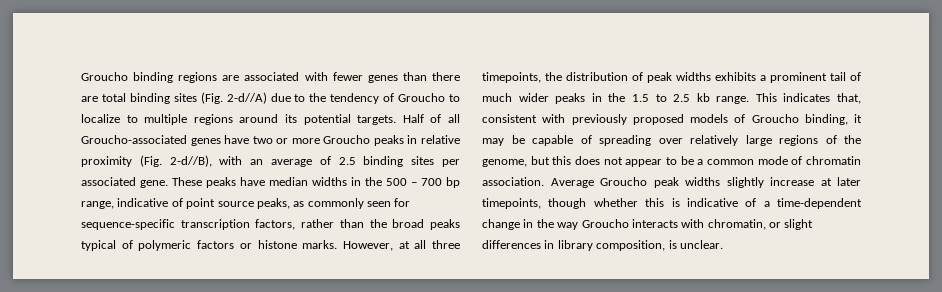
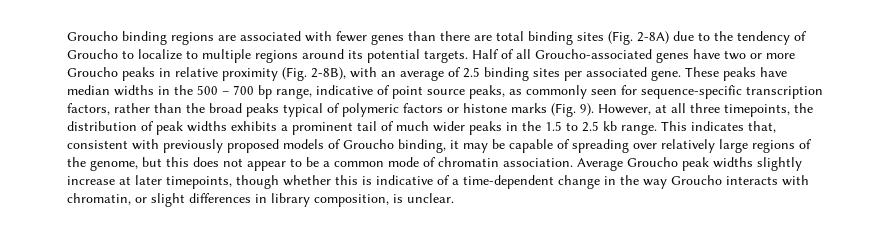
- Groucho binding regions are associated with fewer genes than there are total binding sites (Fig. 2-d//A) due to the tendency of Groucho to localize to multiple regions around its potential targets.
+ Groucho binding regions are associated with fewer genes than there are total binding sites (Fig. 2-8A) due to the tendency of Groucho to localize to multiple regions around its potential targets.
- Half of all Groucho-associated genes have two or more Groucho peaks in relative proximity (Fig. 2-d//B), with an average of 2.5 binding sites per associated gene.
+ Half of all Groucho-associated genes have two or more Groucho peaks in relative proximity (Fig. 2-8B), with an average of 2.5 binding sites per associated gene.
- These peaks have median widths in the 500 – 700 bp range, indicative of point source peaks, as commonly seen for sequence-specific transcription factors, rather than the broad peaks typical of polymeric factors or histone marks.
+ These peaks have median widths in the 500 – 700 bp range, indicative of point source peaks, as commonly seen for sequence-specific transcription factors, rather than the broad peaks typical of polymeric factors or histone marks (Fig. 9).

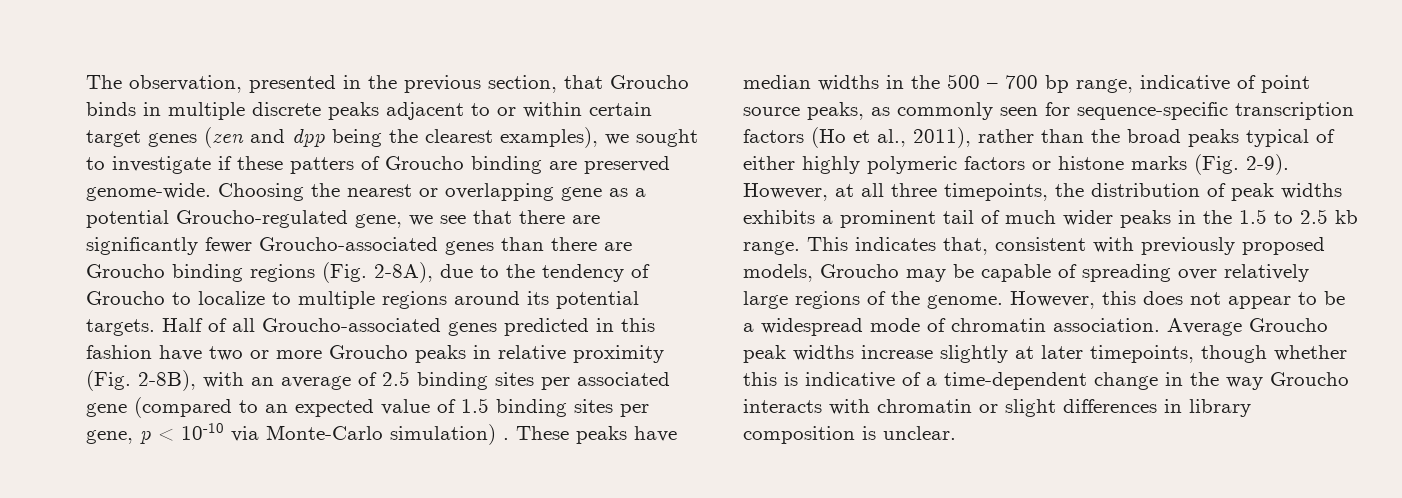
- Groucho binding regions are associated with fewer genes than there are total binding sites (Fig. 2-8A) due to the tendency of Groucho to localize to multiple regions around its potential targets.
+ The observation, presented in the previous section, that Groucho binds in multiple discrete peaks adjacent to or within certain target genes (zen and dpp being the clearest examples), we sought to investigate if these patters of Groucho binding are preserved genome-wide. Choosing the nearest or overlapping gene as a potential Groucho-regulated gene, we see that there are significantly fewer Groucho-associated genes than there are Groucho binding regions (Fig. 2-8A), due to the tendency of Groucho to localize to multiple regions around its potential targets.
- Half of all Groucho-associated genes have two or more Groucho peaks in relative proximity (Fig. 2-8B), with an average of 2.5 binding sites per associated gene.
+ Half of all Groucho-associated genes predicted in this fashion have two or more Groucho peaks in relative proximity (Fig. 2-8B), with an average of 2.5 binding sites per associated gene (compared to an expected value of 1.5 binding sites per gene, p < 10-10 via Monte-Carlo simulation) .
- These peaks have median widths in the 500 – 700 bp range, indicative of point source peaks, as commonly seen for sequence-specific transcription factors, rather than the broad peaks typical of polymeric factors or histone marks (Fig. 9).
+ These peaks have median widths in the 500 – 700 bp range, indicative of point source peaks, as commonly seen for sequence-specific transcription factors (Ho et al., 2011), rather than the broad peaks typical of either highly polymeric factors or histone marks (Fig. 2-9).
- This indicates that, consistent with previously proposed models of Groucho binding, it may be capable of spreading over relatively large regions of the genome, but this does not appear to be a common mode of chromatin association.
+ This indicates that, consistent with previously proposed models, Groucho may be capable of spreading over relatively large regions of the genome. However, this does not appear to be a widespread mode of chromatin association.
- Average Groucho peak widths slightly increase at later timepoints, though whether this is indicative of a time-dependent change in the way Groucho interacts with chromatin, or slight differences in library composition, is unclear.
+ Average Groucho peak widths increase slightly at later timepoints, though whether this is indicative of a time-dependent change in the way Groucho interacts with chromatin or slight differences in library composition is unclear.

